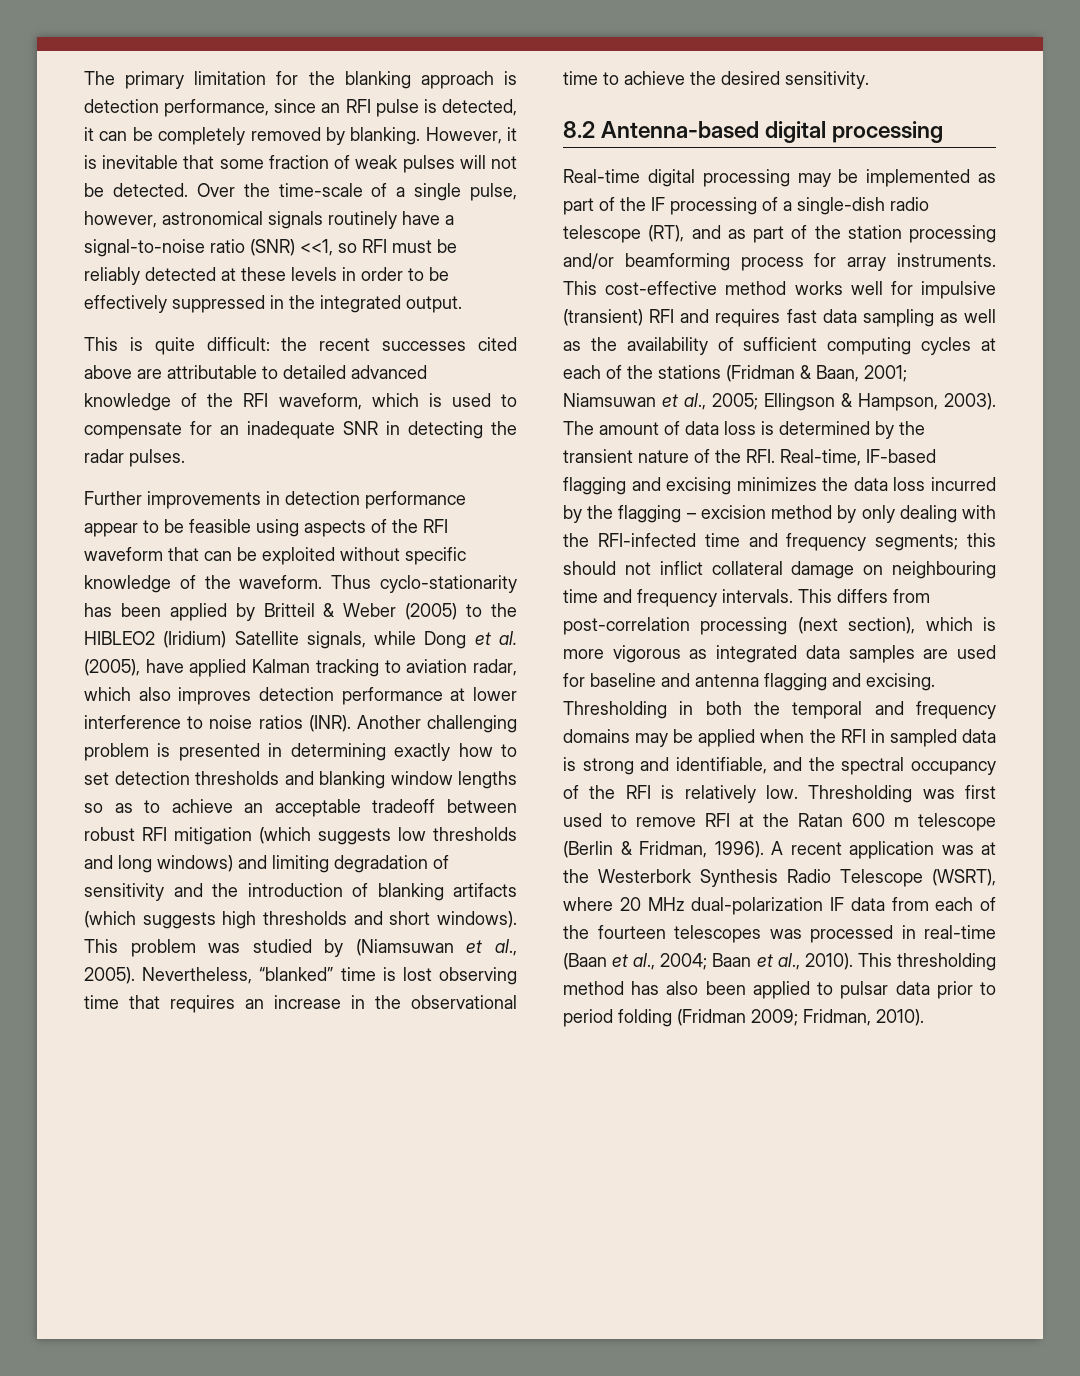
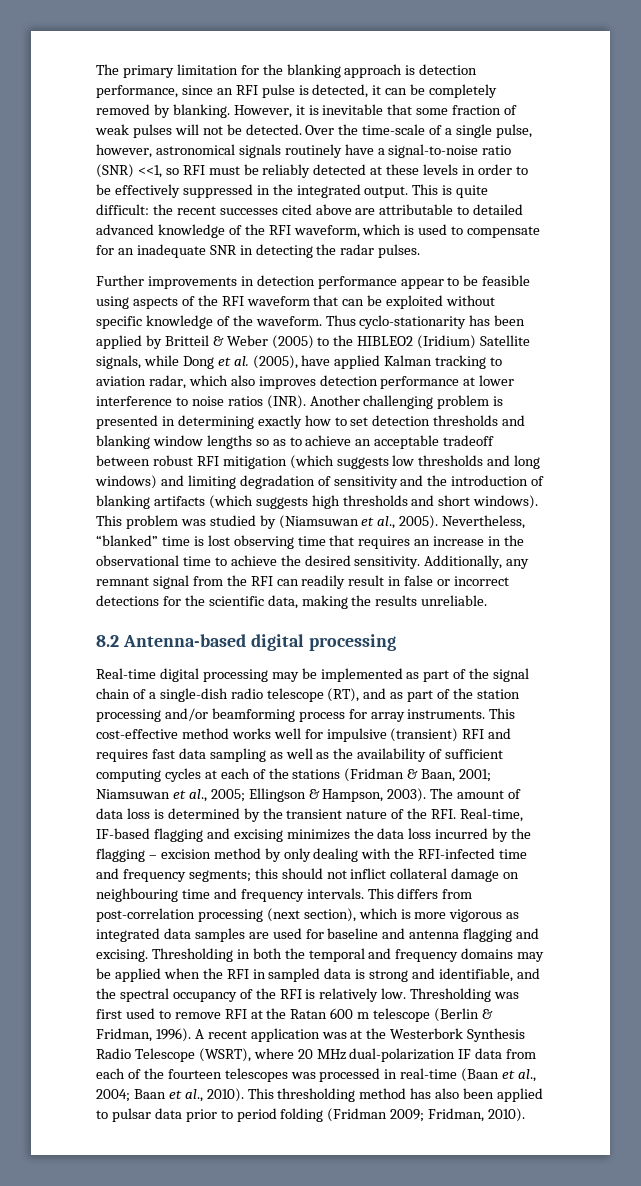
- Over the time-scale of a single pulse, however, astronomical signals routinely have a signal-to-noise ratio (SNR) <<1, so RFI must be reliably detected at these levels in order to be effectively suppressed in the integrated output.
- This is quite difficult:
+ Over the time-scale of a single pulse, however, astronomical signals routinely have a signal-to-noise ratio (SNR) <<1, so RFI must be reliably detected at these levels in order to be effectively suppressed in the integrated output. This is quite difficult:
+ Additionally, any remnant signal from the RFI can readily result in false or incorrect detections for the scientific data, making the results unreliable.
- Real-time digital processing may be implemented as part of the IF processing of a single-dish radio telescope (RT), and as part of the station processing and/or beamforming process for array instruments.
+ Real-time digital processing may be implemented as part of the signal chain of a single-dish radio telescope (RT), and as part of the station processing and/or beamforming process for array instruments.

